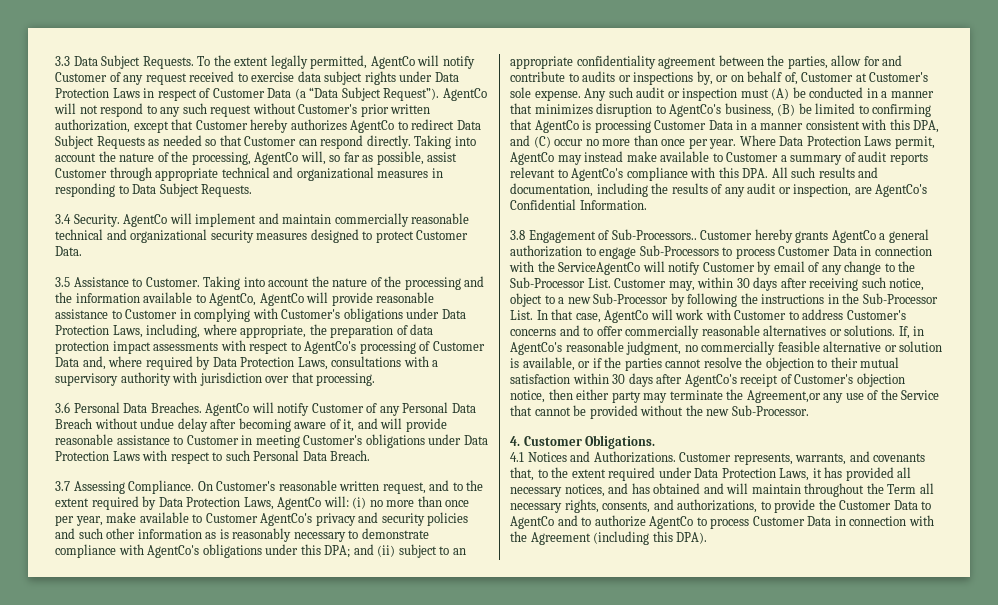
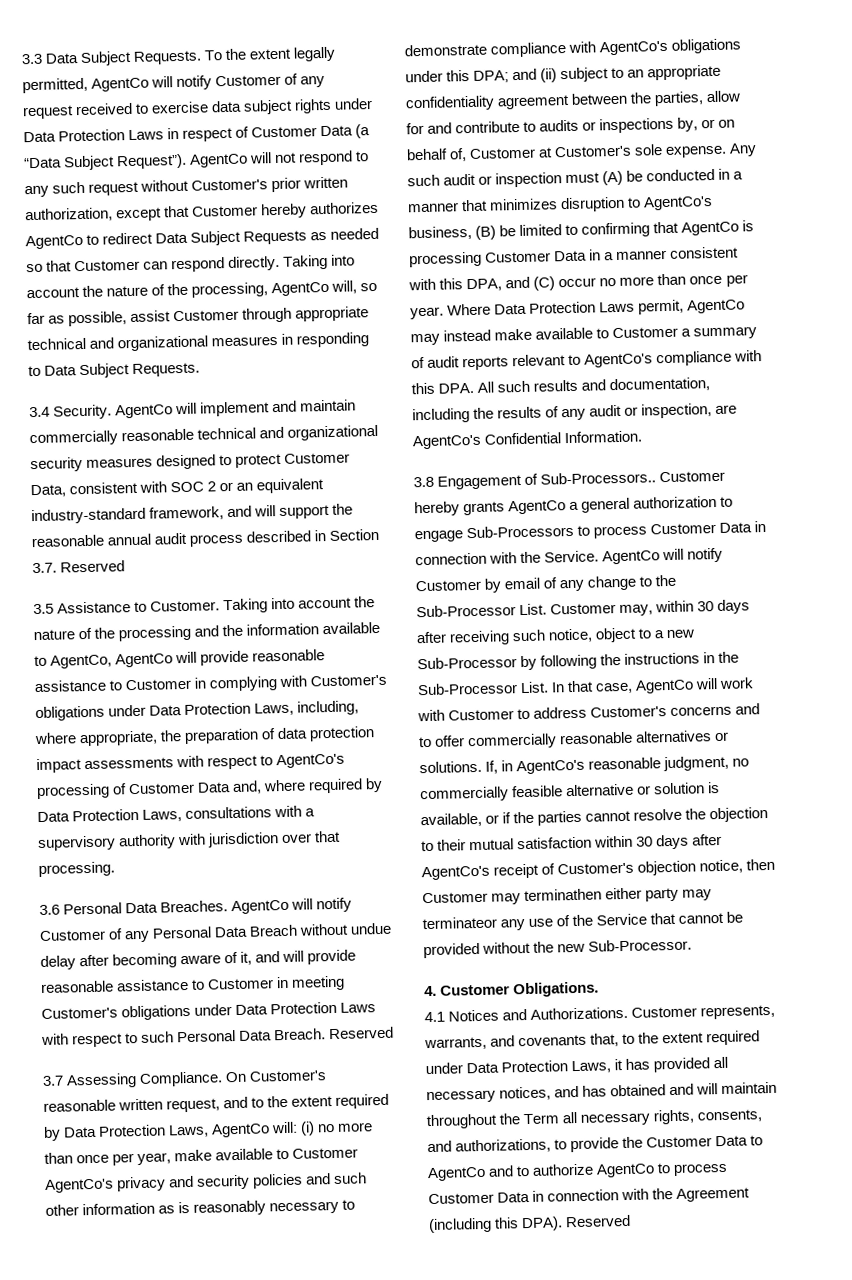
- AgentCo will implement and maintain commercially reasonable technical and organizational security measures designed to protect Customer Data.
+ AgentCo will implement and maintain commercially reasonable technical and organizational security measures designed to protect Customer Data, consistent with SOC 2 or an equivalent industry-standard framework, and will support the reasonable annual audit process described in Section 3.7. Reserved
- AgentCo will notify Customer of any Personal Data Breach without undue delay after becoming aware of it, and will provide reasonable assistance to Customer in meeting Customer's obligations under Data Protection Laws with respect to such Personal Data Breach.
+ AgentCo will notify Customer of any Personal Data Breach without undue delay after becoming aware of it, and will provide reasonable assistance to Customer in meeting Customer's obligations under Data Protection Laws with respect to such Personal Data Breach. Reserved
- Customer hereby grants AgentCo a general authorization to engage Sub-Processors to process Customer Data in connection with the ServiceAgentCo will notify Customer by email of any change to the Sub-Processor List.
+ Customer hereby grants AgentCo a general authorization to engage Sub-Processors to process Customer Data in connection with the Service. AgentCo will notify Customer by email of any change to the Sub-Processor List.
- If, in AgentCo's reasonable judgment, no commercially feasible alternative or solution is available, or if the parties cannot resolve the objection to their mutual satisfaction within 30 days after AgentCo's receipt of Customer's objection notice, then either party may terminate the Agreement,or any use of the Service that cannot be provided without the new Sub-Processor.
+ If, in AgentCo's reasonable judgment, no commercially feasible alternative or solution is available, or if the parties cannot resolve the objection to their mutual satisfaction within 30 days after AgentCo's receipt of Customer's objection notice, then Customer may terminathen either party may terminateor any use of the Service that cannot be provided without the new Sub-Processor.
- Customer represents, warrants, and covenants that, to the extent required under Data Protection Laws, it has provided all necessary notices, and has obtained and will maintain throughout the Term all necessary rights, consents, and authorizations, to provide the Customer Data to AgentCo and to authorize AgentCo to process Customer Data in connection with the Agreement (including this DPA).
+ Customer represents, warrants, and covenants that, to the extent required under Data Protection Laws, it has provided all necessary notices, and has obtained and will maintain throughout the Term all necessary rights, consents, and authorizations, to provide the Customer Data to AgentCo and to authorize AgentCo to process Customer Data in connection with the Agreement (including this DPA). Reserved

